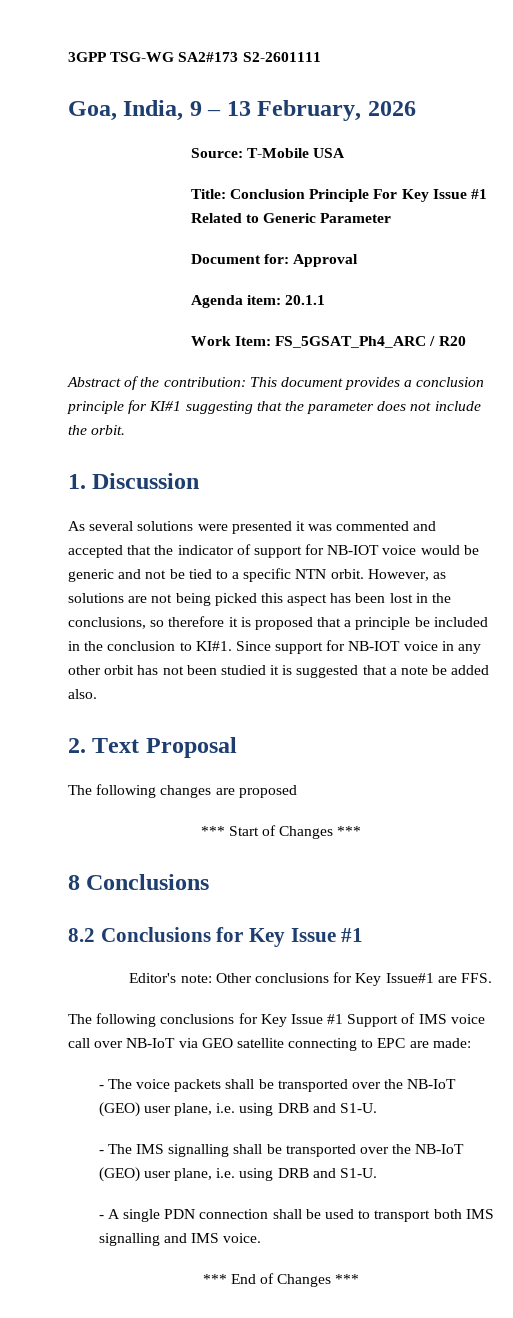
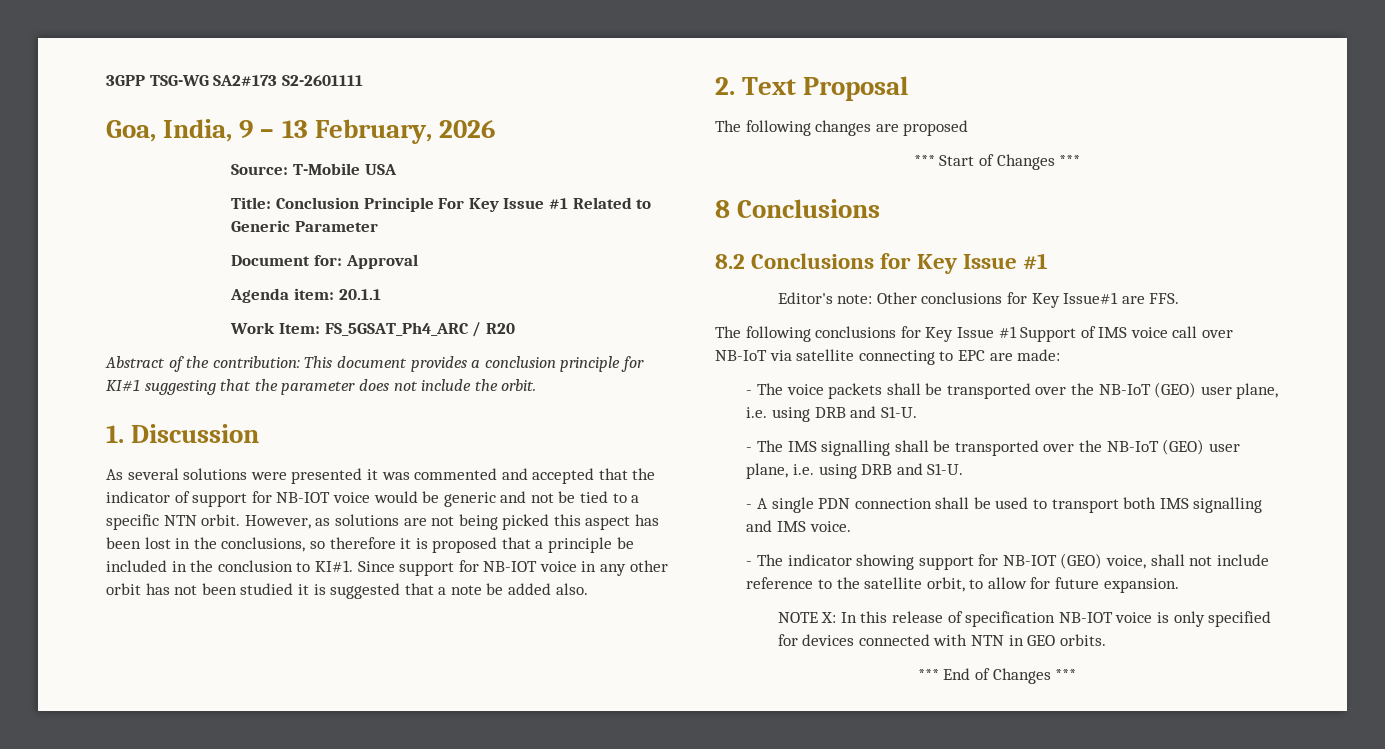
- The following conclusions for Key Issue #1 Support of IMS voice call over NB-IoT via GEO satellite connecting to EPC are made:
+ The following conclusions for Key Issue #1 Support of IMS voice call over NB-IoT via satellite connecting to EPC are made:
+ - The indicator showing support for NB-IOT (GEO) voice, shall not include reference to the satellite orbit, to allow for future expansion.
+ NOTE X: In this release of specification NB-IOT voice is only specified for devices connected with NTN in GEO orbits.

